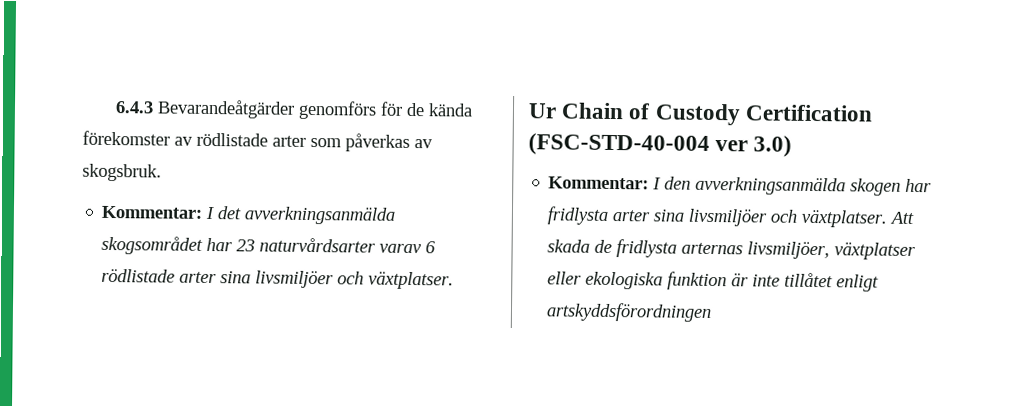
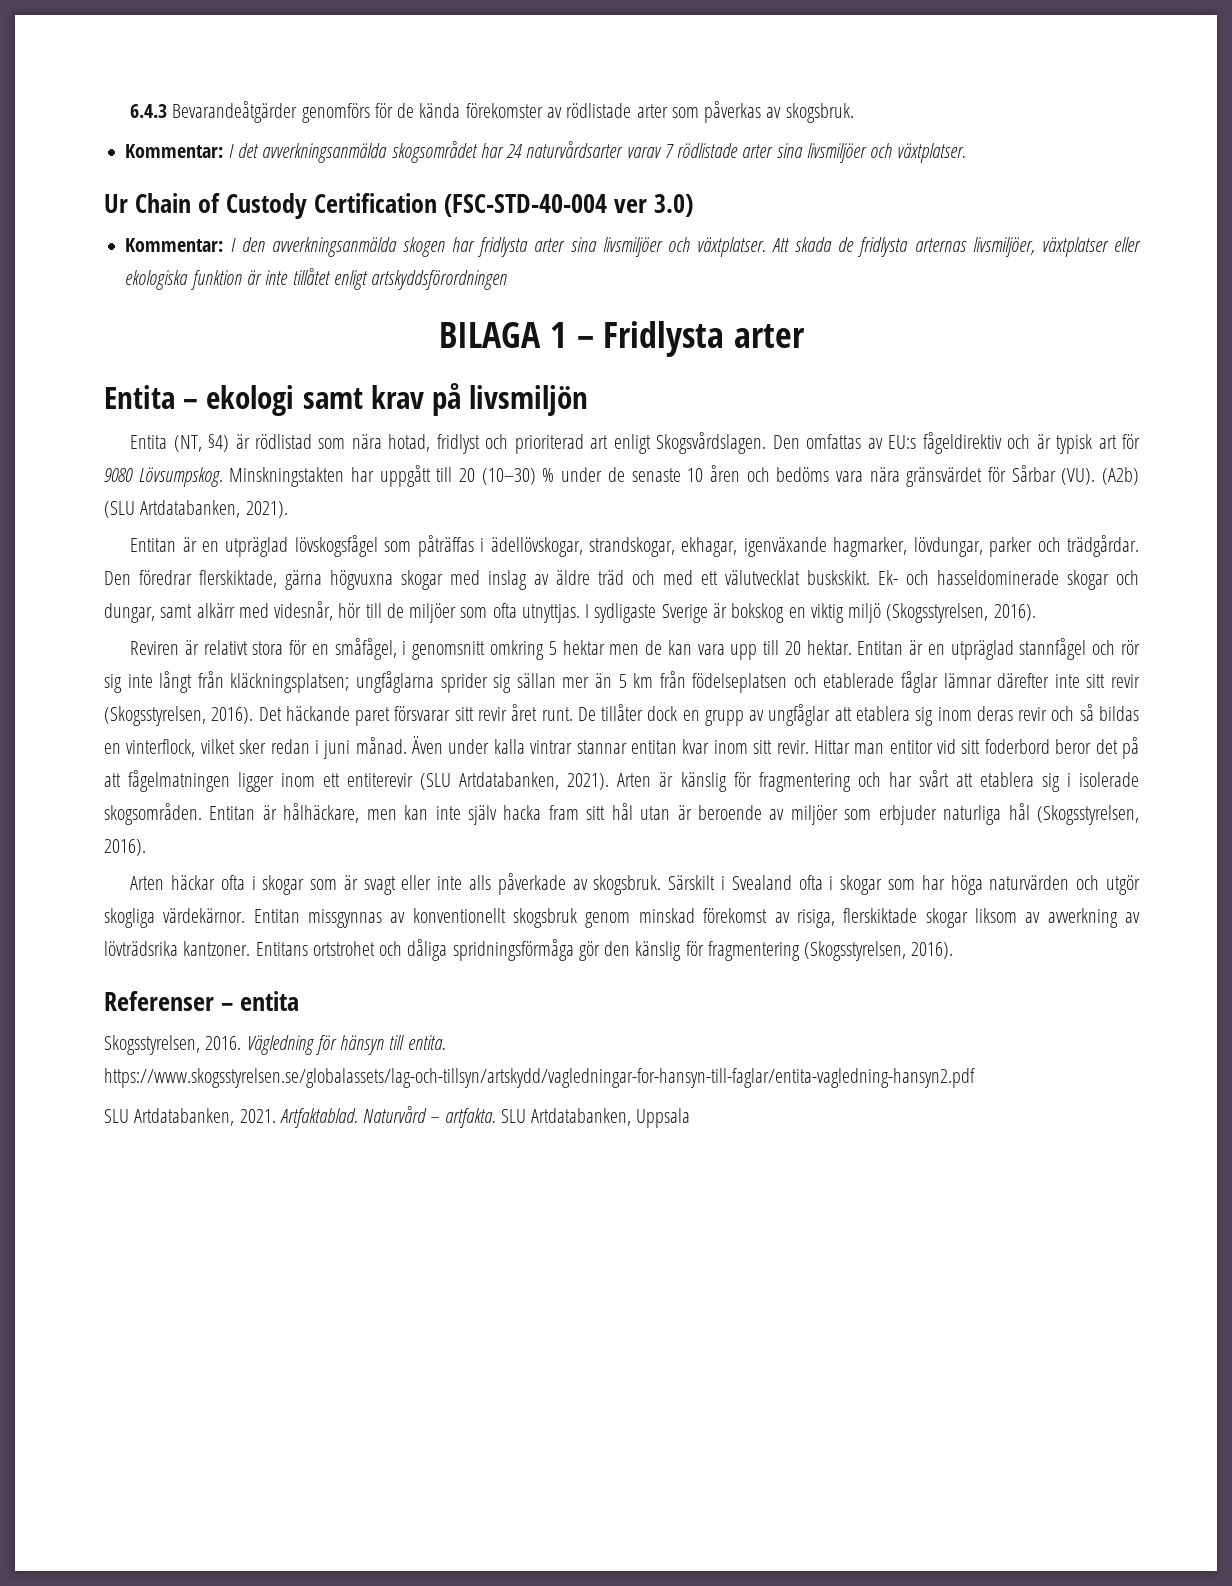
- Kommentar: I det avverkningsanmälda skogsområdet har 23 naturvårdsarter varav 6 rödlistade arter sina livsmiljöer och växtplatser.
+ Kommentar: I det avverkningsanmälda skogsområdet har 24 naturvårdsarter varav 7 rödlistade arter sina livsmiljöer och växtplatser.
+ BILAGA 1 – Fridlysta arter
+ Entita – ekologi samt krav på livsmiljön
+ Entita (NT, §4) är rödlistad som nära hotad, fridlyst och prioriterad art enligt Skogsvårdslagen. Den omfattas av EU:s fågeldirektiv och är typisk art för 9080 Lövsumpskog. Minskningstakten har uppgått till 20 (10–30) % under de senaste 10 åren och bedöms vara nära gränsvärdet för Sårbar (VU). (A2b) (SLU Artdatabanken, 2021).
+ Entitan är en utpräglad lövskogsfågel som påträffas i ädellövskogar, strandskogar, ekhagar, igenväxande hagmarker, lövdungar, parker och trädgårdar. Den föredrar flerskiktade, gärna högvuxna skogar med inslag av äldre träd och med ett välutvecklat buskskikt. Ek- och hasseldominerade skogar och dungar, samt alkärr med videsnår, hör till de miljöer som ofta utnyttjas. I sydligaste Sverige är bokskog en viktig miljö (Skogsstyrelsen, 2016).
+ Reviren är relativt stora för en småfågel, i genomsnitt omkring 5 hektar men de kan vara upp till 20 hektar. Entitan är en utpräglad stannfågel och rör sig inte långt från kläckningsplatsen; ungfåglarna sprider sig sällan mer än 5 km från födelseplatsen och etablerade fåglar lämnar därefter inte sitt revir (Skogsstyrelsen, 2016). Det häckande paret försvarar sitt revir året runt. De tillåter dock en grupp av ungfåglar att etablera sig inom deras revir och så bildas en vinterflock, vilket sker redan i juni månad. Även under kalla vintrar stannar entitan kvar inom sitt revir. Hittar man entitor vid sitt foderbord beror det på att fågelmatningen ligger inom ett entiterevir (SLU Artdatabanken, 2021). Arten är känslig för fragmentering och har svårt att etablera sig i isolerade skogsområden. Entitan är hålhäckare, men kan inte själv hacka fram sitt hål utan är beroende av miljöer som erbjuder naturliga hål (Skogsstyrelsen, 2016).
+ Arten häckar ofta i skogar som är svagt eller inte alls påverkade av skogsbruk. Särskilt i Svealand ofta i skogar som har höga naturvärden och utgör skogliga värdekärnor. Entitan missgynnas av konventionellt skogsbruk genom minskad förekomst av risiga, flerskiktade skogar liksom av avverkning av lövträdsrika kantzoner. Entitans ortstrohet och dåliga spridningsförmåga gör den känslig för fragmentering (Skogsstyrelsen, 2016).
+ Referenser – entita
+ Skogsstyrelsen, 2016. Vägledning för hänsyn till entita. https://www.skogsstyrelsen.se/globalassets/lag-och-tillsyn/artskydd/vagledningar-for-hansyn-till-faglar/entita-vagledning-hansyn2.pdf
+ SLU Artdatabanken, 2021. Artfaktablad. Naturvård – artfakta. SLU Artdatabanken, Uppsala

